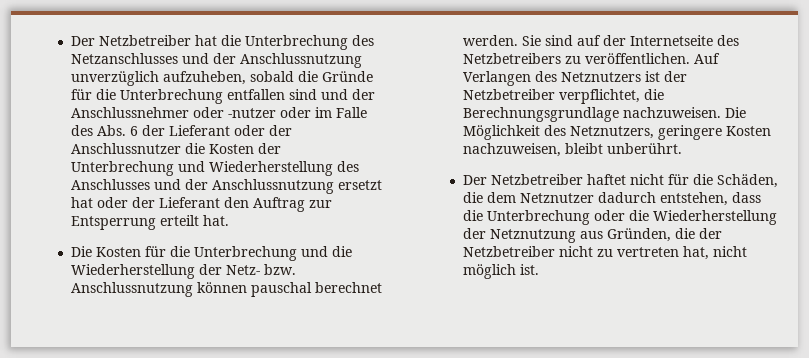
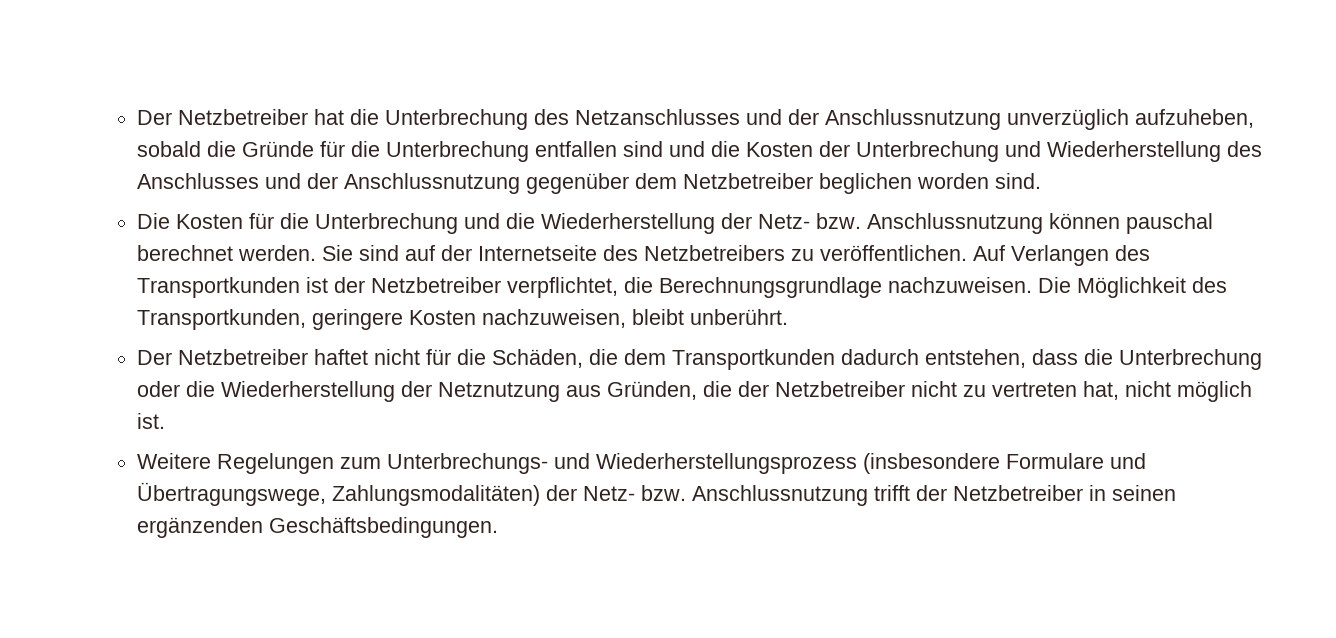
- Der Netzbetreiber hat die Unterbrechung des Netzanschlusses und der Anschlussnutzung unverzüglich aufzuheben, sobald die Gründe für die Unterbrechung entfallen sind und der Anschlussnehmer oder -nutzer oder im Falle des Abs. 6 der Lieferant oder der Anschlussnutzer die Kosten der Unterbrechung und Wiederherstellung des Anschlusses und der Anschlussnutzung ersetzt hat oder der Lieferant den Auftrag zur Entsperrung erteilt hat.
+ Der Netzbetreiber hat die Unterbrechung des Netzanschlusses und der Anschlussnutzung unverzüglich aufzuheben, sobald die Gründe für die Unterbrechung entfallen sind und die Kosten der Unterbrechung und Wiederherstellung des Anschlusses und der Anschlussnutzung gegenüber dem Netzbetreiber beglichen worden sind.
- Auf Verlangen des Netznutzers ist der Netzbetreiber verpflichtet, die Berechnungsgrundlage nachzuweisen.
+ Auf Verlangen des Transportkunden ist der Netzbetreiber verpflichtet, die Berechnungsgrundlage nachzuweisen.
- Die Möglichkeit des Netznutzers, geringere Kosten nachzuweisen, bleibt unberührt.
+ Die Möglichkeit des Transportkunden, geringere Kosten nachzuweisen, bleibt unberührt.
- Der Netzbetreiber haftet nicht für die Schäden, die dem Netznutzer dadurch entstehen, dass die Unterbrechung oder die Wiederherstellung der Netznutzung aus Gründen, die der Netzbetreiber nicht zu vertreten hat, nicht möglich ist.
+ Der Netzbetreiber haftet nicht für die Schäden, die dem Transportkunden dadurch entstehen, dass die Unterbrechung oder die Wiederherstellung der Netznutzung aus Gründen, die der Netzbetreiber nicht zu vertreten hat, nicht möglich ist.
+ Weitere Regelungen zum Unterbrechungs- und Wiederherstellungsprozess (insbesondere Formulare und Übertragungswege, Zahlungsmodalitäten) der Netz- bzw. Anschlussnutzung trifft der Netzbetreiber in seinen ergänzenden Geschäftsbedingungen.

